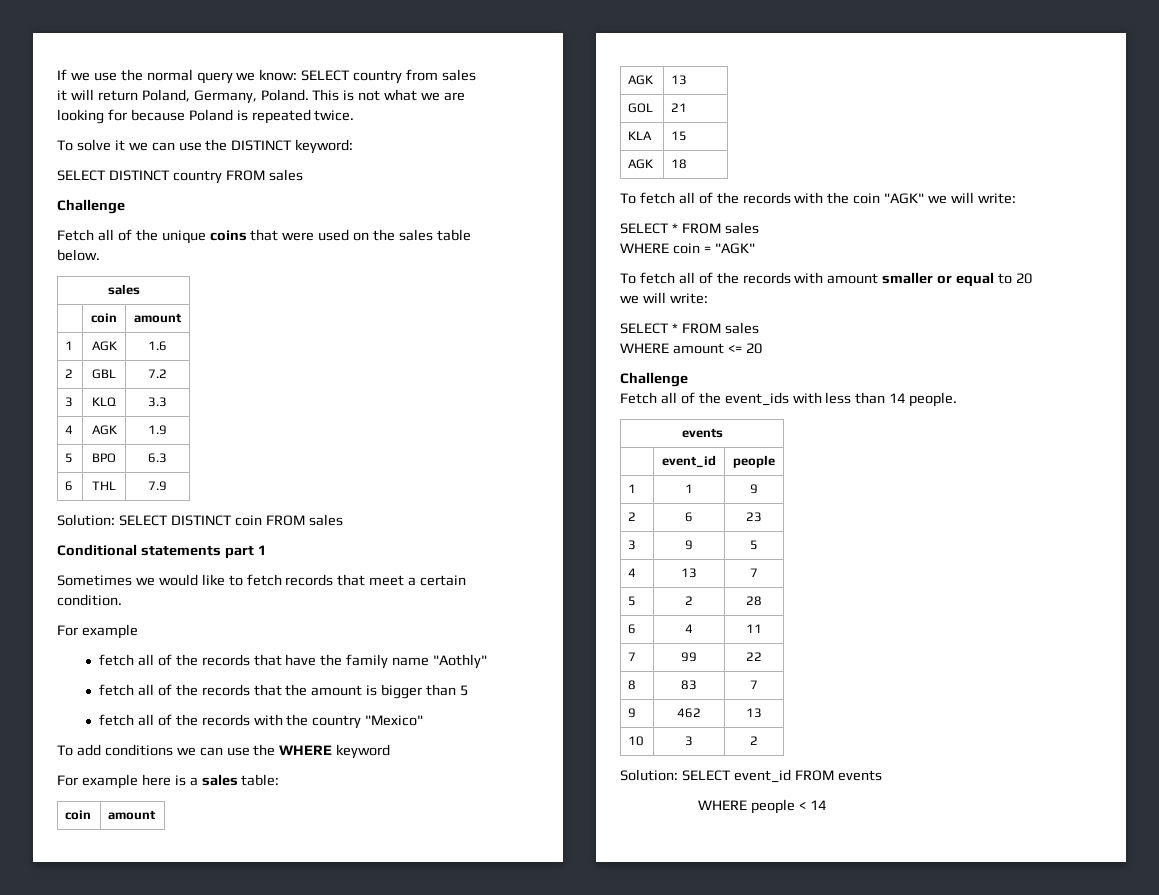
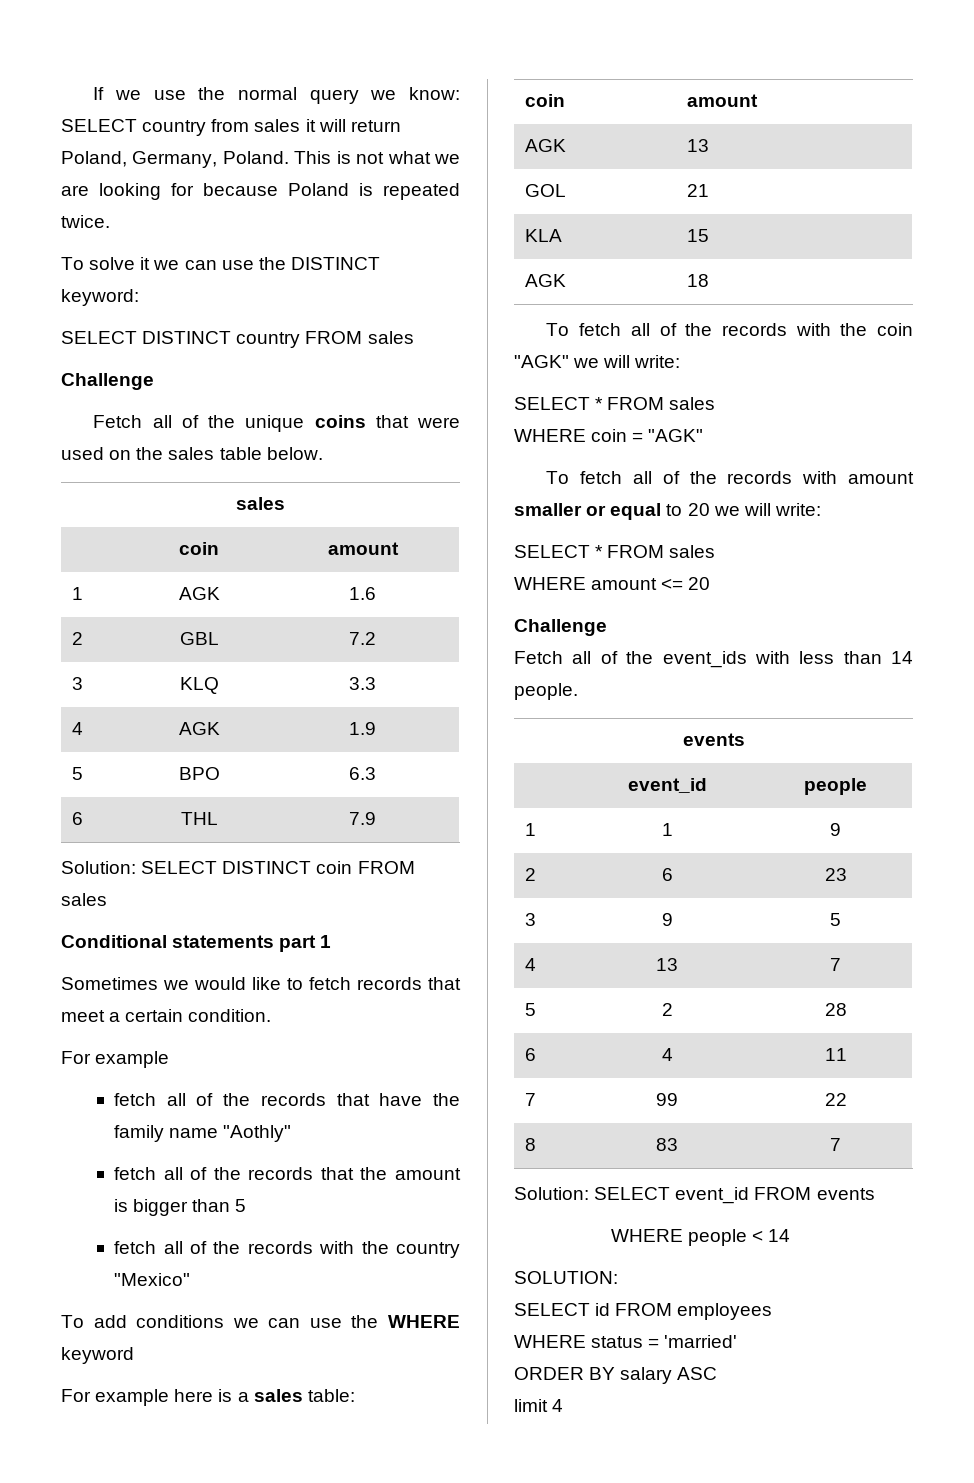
- 9 | 462 | 13
- 10 | 3 | 2
+ SOLUTION:
+ SELECT id FROM employees
+ WHERE status = 'married'
+ ORDER BY salary ASC
+ limit 4

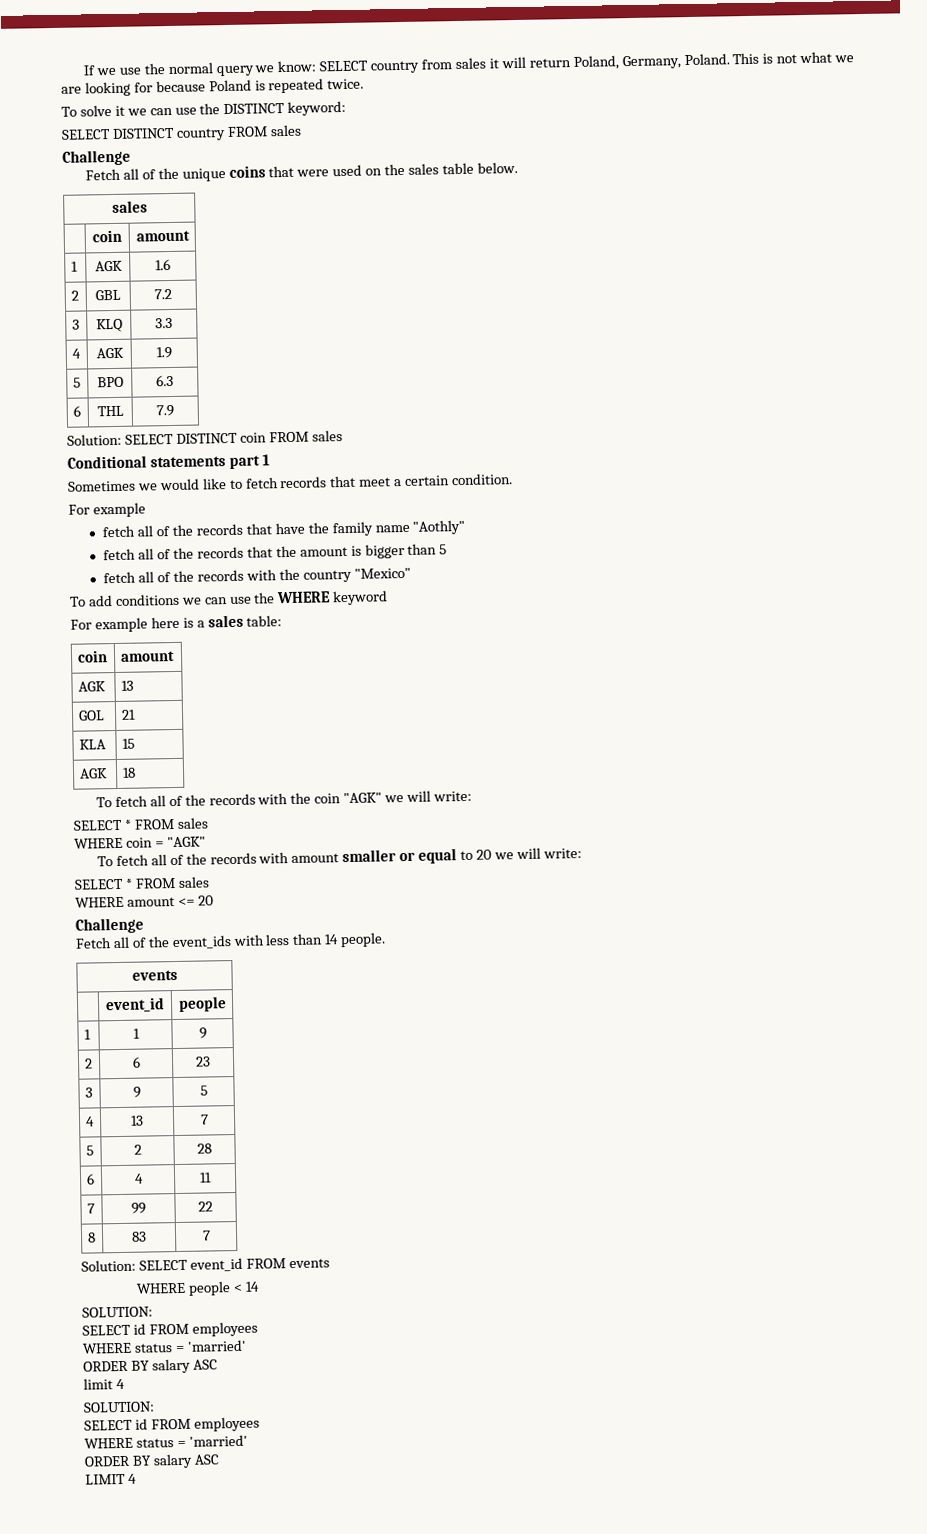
  limit 4
+ SOLUTION:
+ SELECT id FROM employees
+ WHERE status = 'married'
+ ORDER BY salary ASC
+ LIMIT 4

